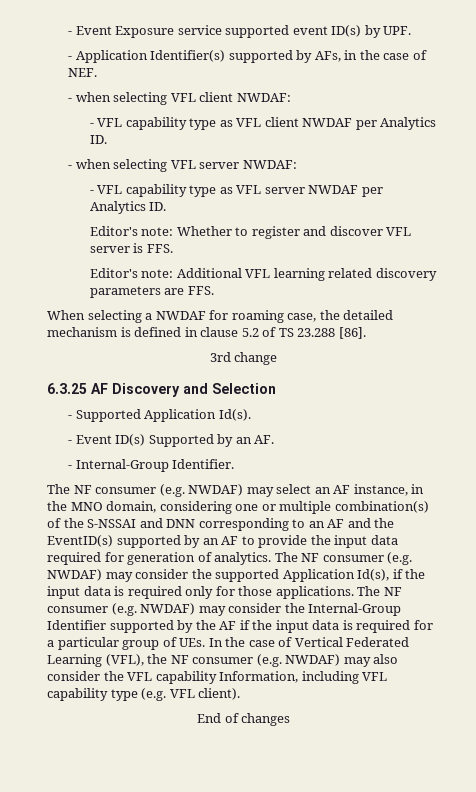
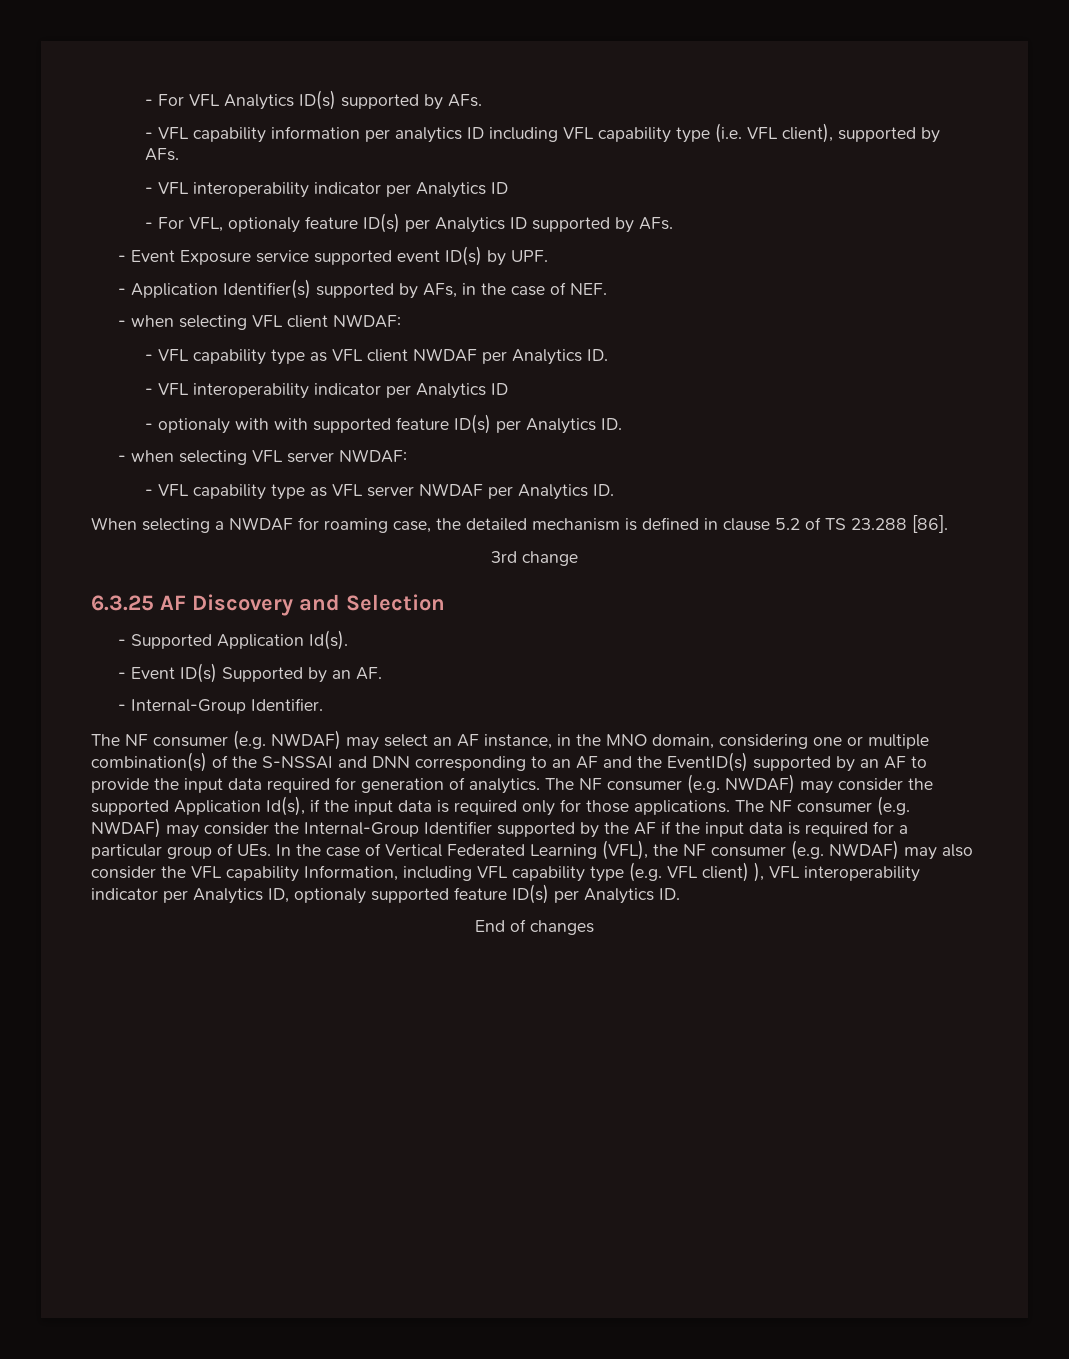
+ - For VFL Analytics ID(s) supported by AFs.
+ - VFL capability information per analytics ID including VFL capability type (i.e. VFL client), supported by AFs.
+ - VFL interoperability indicator per Analytics ID
+ - For VFL, optionaly feature ID(s) per Analytics ID supported by AFs.
  - VFL capability type as VFL client NWDAF per Analytics ID.
+ - VFL interoperability indicator per Analytics ID
+ - optionaly with with supported feature ID(s) per Analytics ID.
- Editor's note: Whether to register and discover VFL server is FFS.
- Editor's note: Additional VFL learning related discovery parameters are FFS.
- The NF consumer (e.g. NWDAF) may consider the Internal-Group Identifier supported by the AF if the input data is required for a particular group of UEs. In the case of Vertical Federated Learning (VFL), the NF consumer (e.g. NWDAF) may also consider the VFL capability Information, including VFL capability type (e.g. VFL client).
+ The NF consumer (e.g. NWDAF) may consider the Internal-Group Identifier supported by the AF if the input data is required for a particular group of UEs. In the case of Vertical Federated Learning (VFL), the NF consumer (e.g. NWDAF) may also consider the VFL capability Information, including VFL capability type (e.g. VFL client) ), VFL interoperability indicator per Analytics ID, optionaly supported feature ID(s) per Analytics ID.

